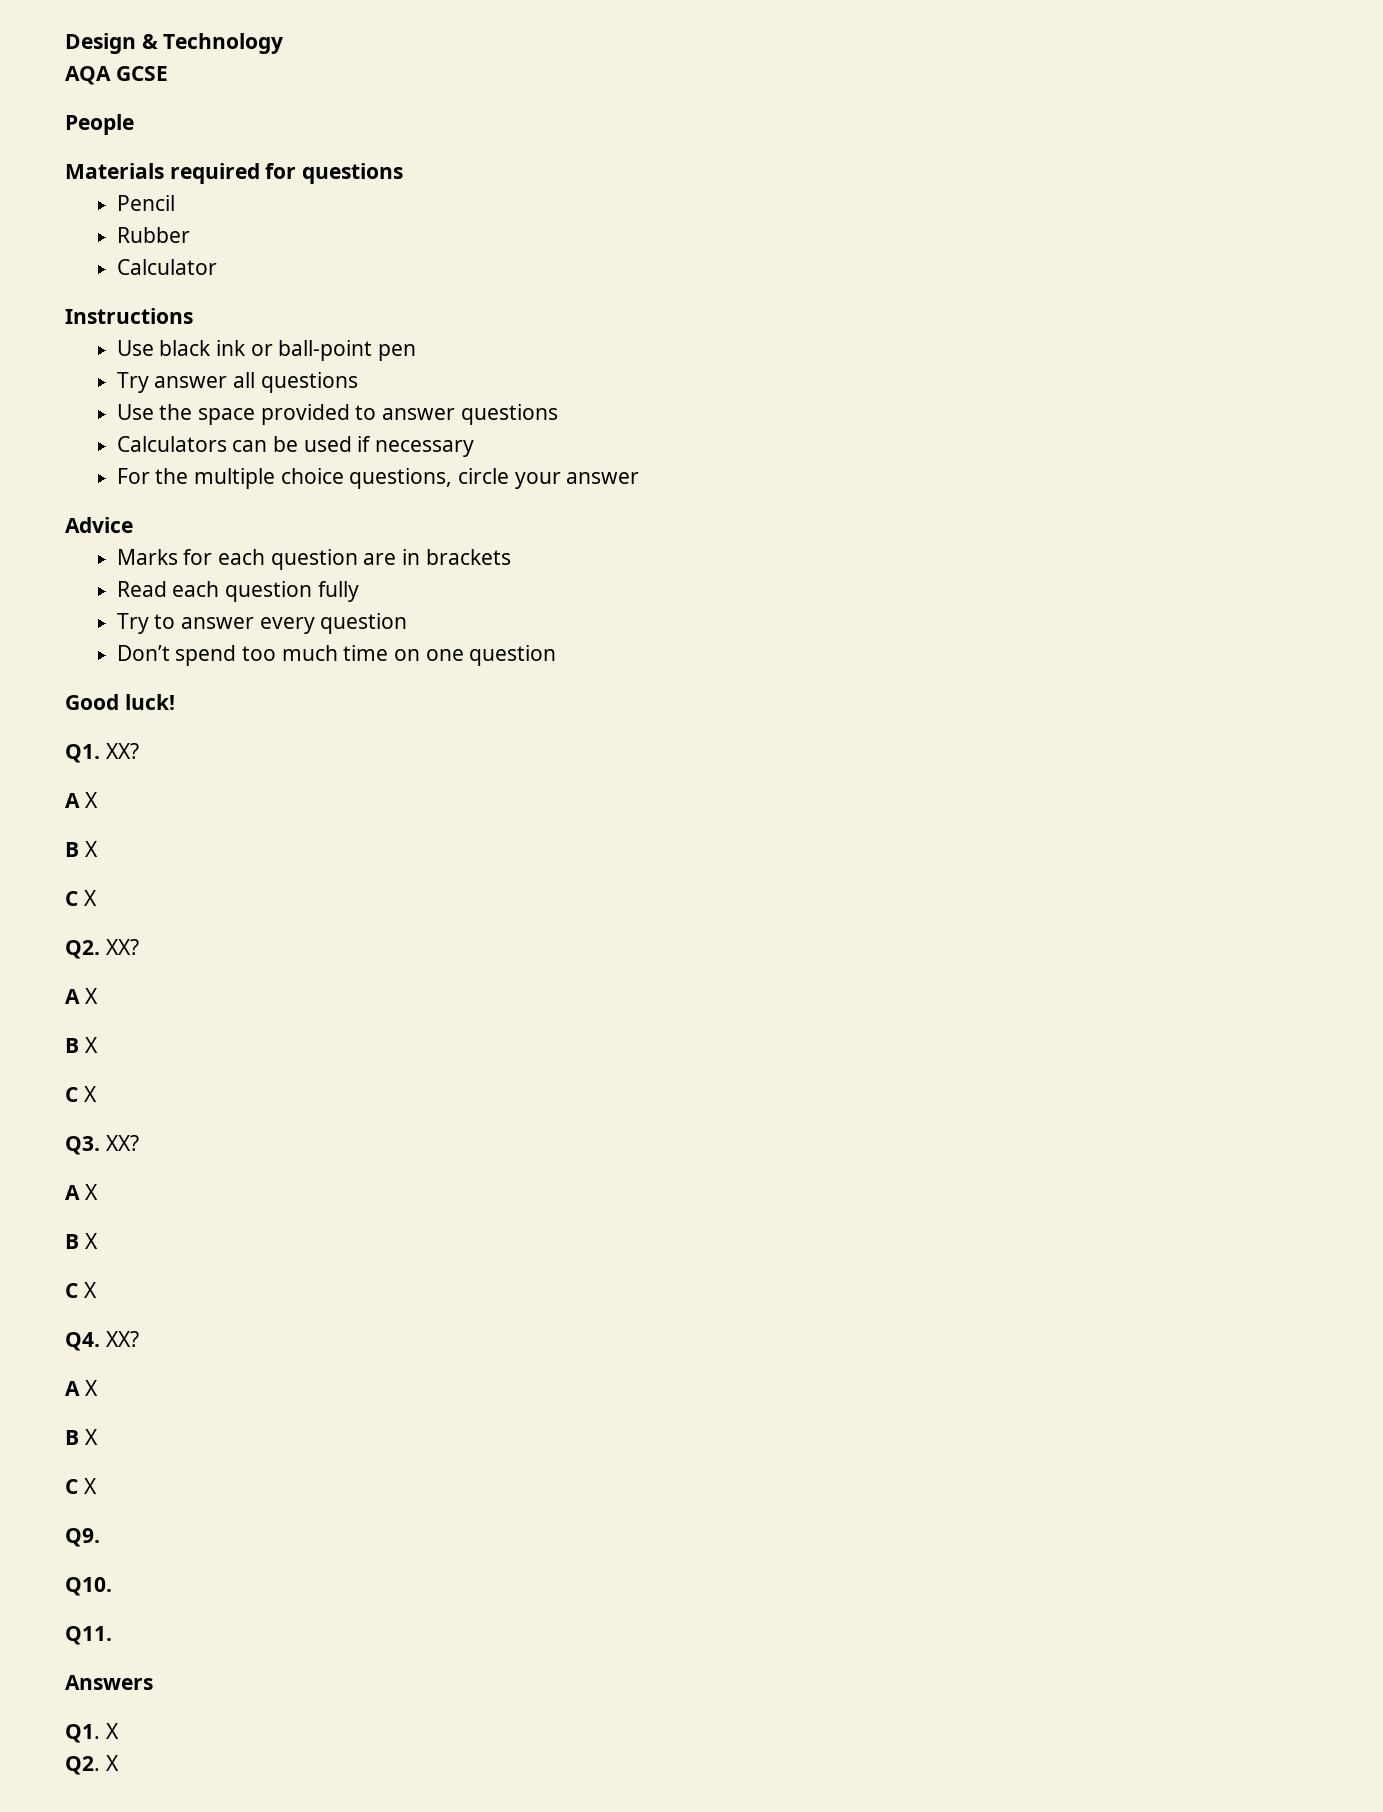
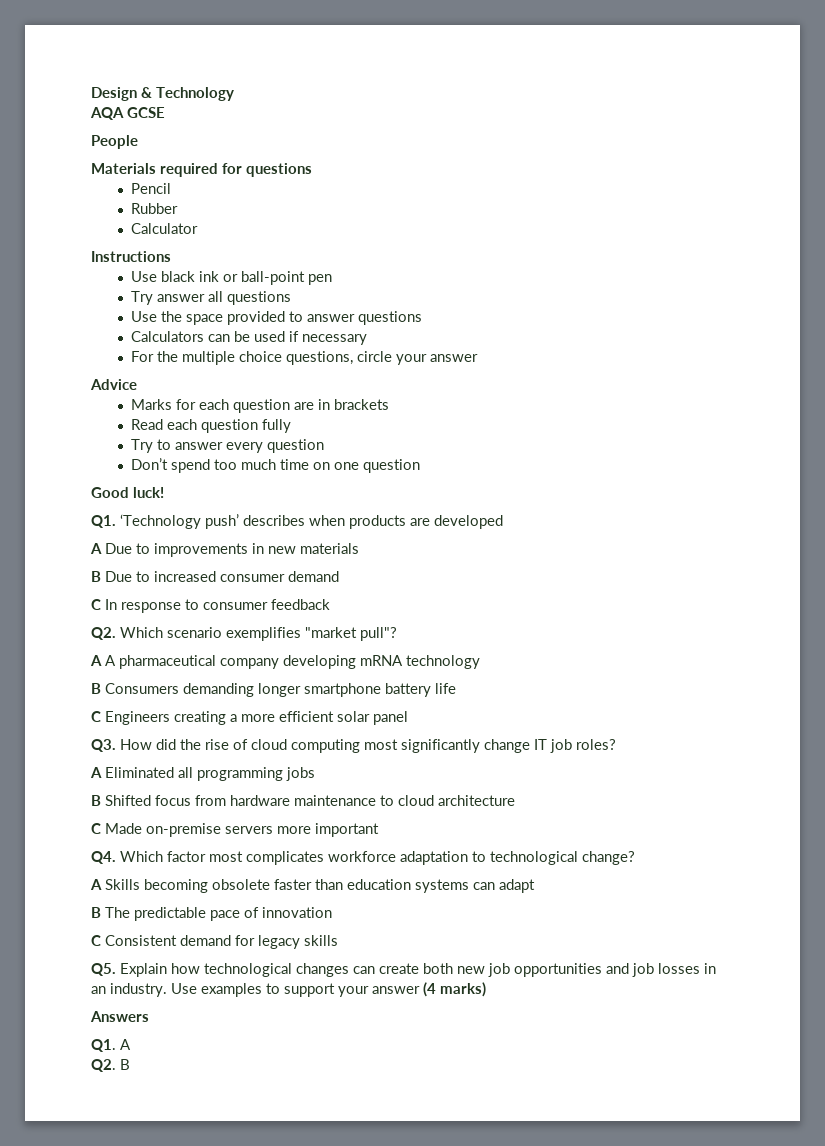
- Q1. XX?
- A X
- B X
- C X
- Q2. XX?
- A X
- B X
- C X
- Q3. XX?
- A X
- B X
- C X
- Q4. XX?
- A X
- B X
- C X
- Q9.
- Q10.
- Q11.
+ Q1. ‘Technology push’ describes when products are developed
+ A Due to improvements in new materials
+ B Due to increased consumer demand
+ C In response to consumer feedback
+ Q2. Which scenario exemplifies "market pull"?
+ A A pharmaceutical company developing mRNA technology
+ B Consumers demanding longer smartphone battery life
+ C Engineers creating a more efficient solar panel
+ Q3. How did the rise of cloud computing most significantly change IT job roles?
+ A Eliminated all programming jobs
+ B Shifted focus from hardware maintenance to cloud architecture
+ C Made on-premise servers more important
+ Q4. Which factor most complicates workforce adaptation to technological change?
+ A Skills becoming obsolete faster than education systems can adapt
+ B The predictable pace of innovation
+ C Consistent demand for legacy skills
+ Q5. Explain how technological changes can create both new job opportunities and job losses in an industry. Use examples to support your answer (4 marks)
- Q1. X
- Q2. X
+ Q1. A
+ Q2. B

